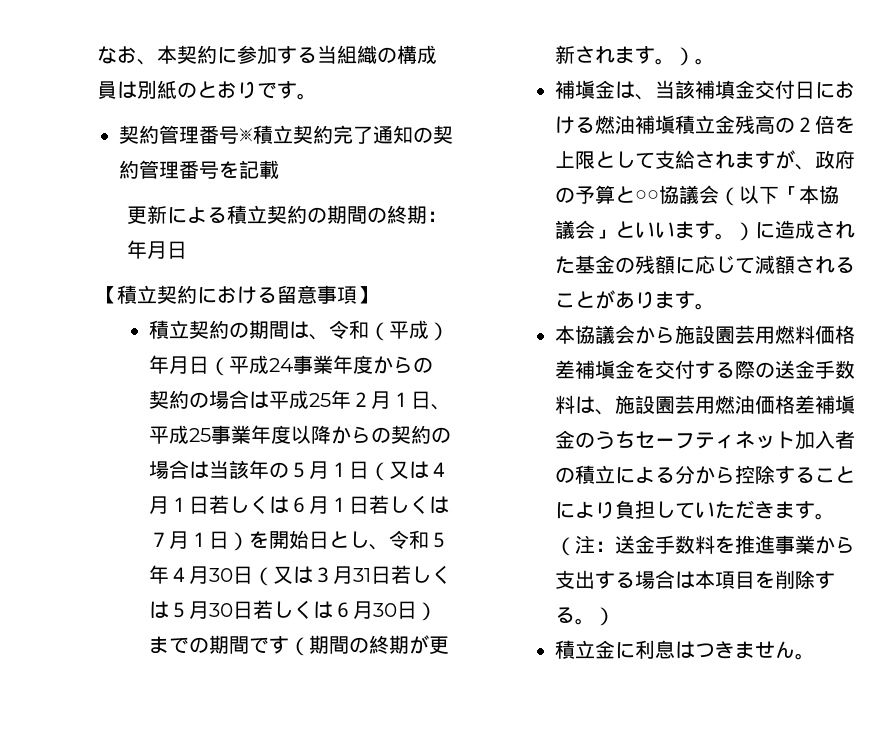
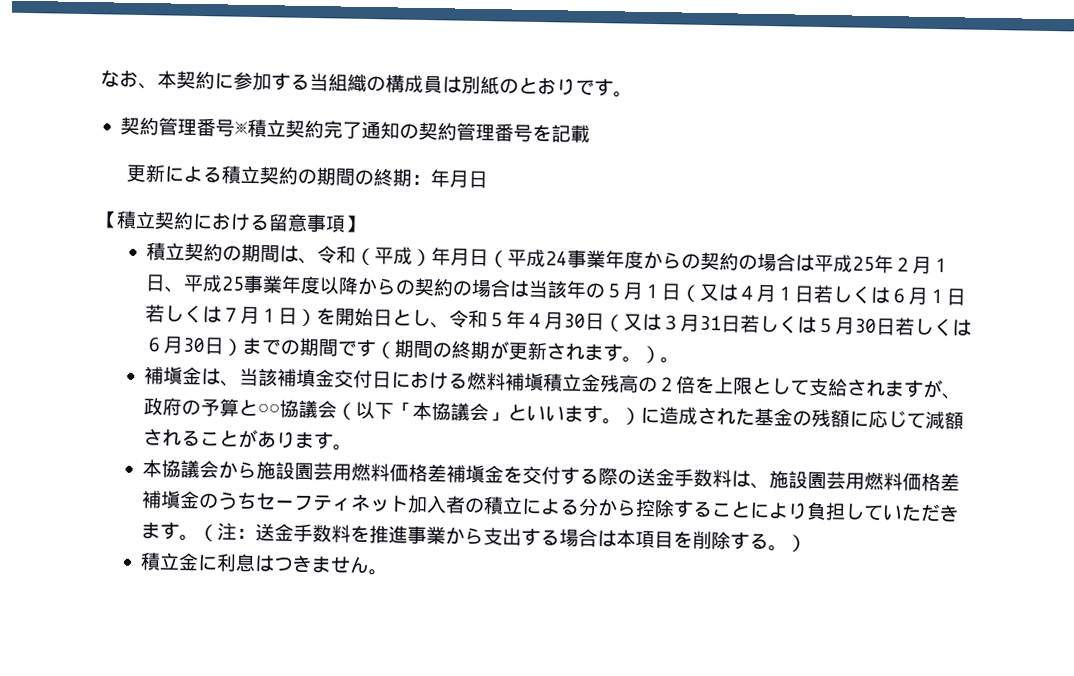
- 補塡金は、当該補填金交付日における燃油補塡積立金残高の２倍を上限として支給されますが、政府の予算と○○協議会（以下「本協議会」といいます。）に造成された基金の残額に応じて減額されることがあります。
+ 補塡金は、当該補填金交付日における燃料補塡積立金残高の２倍を上限として支給されますが、政府の予算と○○協議会（以下「本協議会」といいます。）に造成された基金の残額に応じて減額されることがあります。
- 本協議会から施設園芸用燃料価格差補塡金を交付する際の送金手数料は、施設園芸用燃油価格差補塡金のうちセーフティネット加入者の積立による分から控除することにより負担していただきます。
+ 本協議会から施設園芸用燃料価格差補塡金を交付する際の送金手数料は、施設園芸用燃料価格差補塡金のうちセーフティネット加入者の積立による分から控除することにより負担していただきます。

